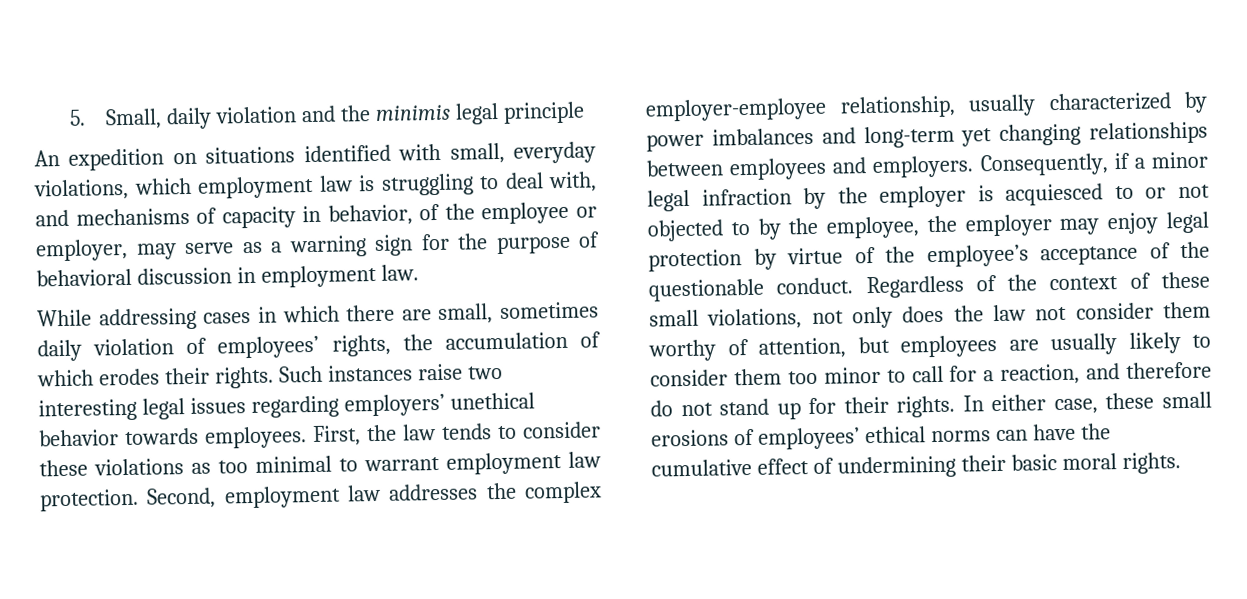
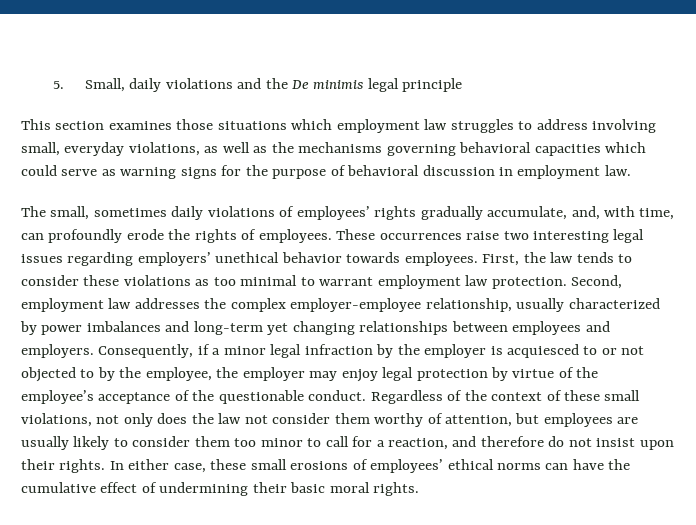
- 5. Small, daily violation and the minimis legal principle
+ 5. Small, daily violations and the De minimis legal principle
- An expedition on situations identified with small, everyday violations, which employment law is struggling to deal with, and mechanisms of capacity in behavior, of the employee or employer, may serve as a warning sign for the purpose of behavioral discussion in employment law.
+ This section examines those situations which employment law struggles to address involving small, everyday violations, as well as the mechanisms governing behavioral capacities which could serve as warning signs for the purpose of behavioral discussion in employment law.
- While addressing cases in which there are small, sometimes daily violation of employees’ rights, the accumulation of which erodes their rights. Such instances raise two interesting legal issues regarding employers’ unethical behavior towards employees.
+ The small, sometimes daily violations of employees’ rights gradually accumulate, and, with time, can profoundly erode the rights of employees. These occurrences raise two interesting legal issues regarding employers’ unethical behavior towards employees.
- Regardless of the context of these small violations, not only does the law not consider them worthy of attention, but employees are usually likely to consider them too minor to call for a reaction, and therefore do not stand up for their rights.
+ Regardless of the context of these small violations, not only does the law not consider them worthy of attention, but employees are usually likely to consider them too minor to call for a reaction, and therefore do not insist upon their rights.

